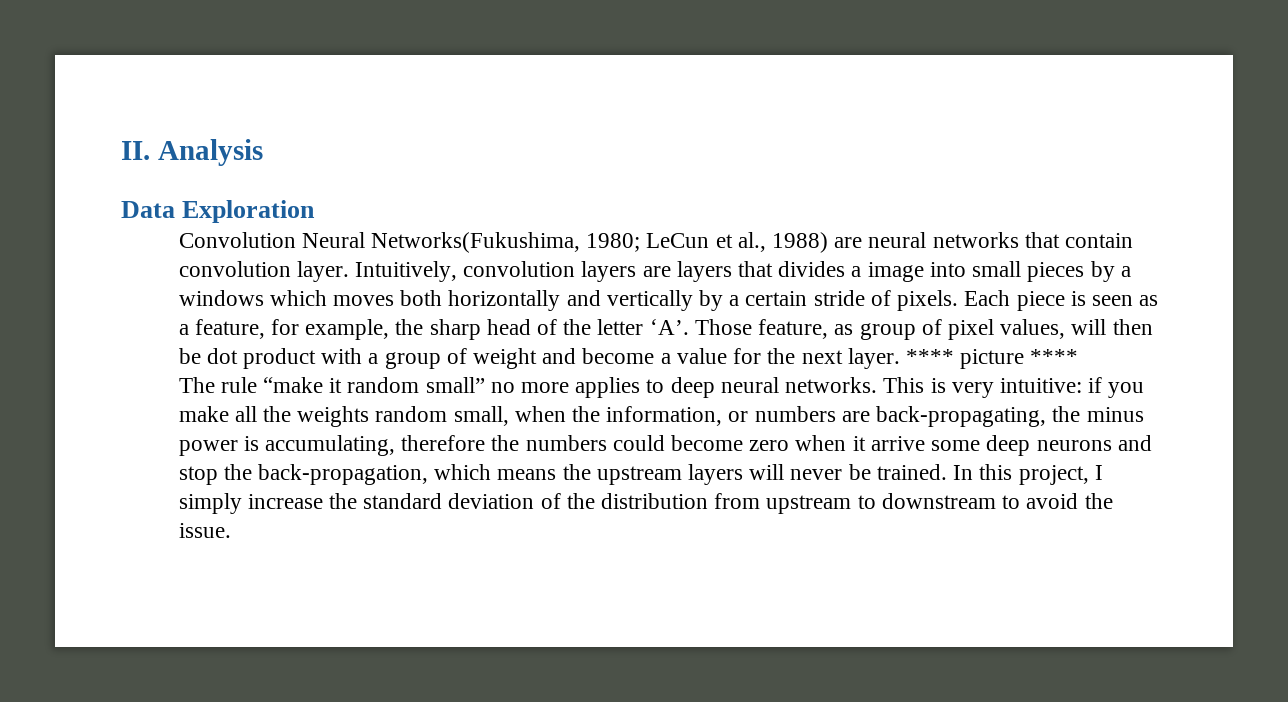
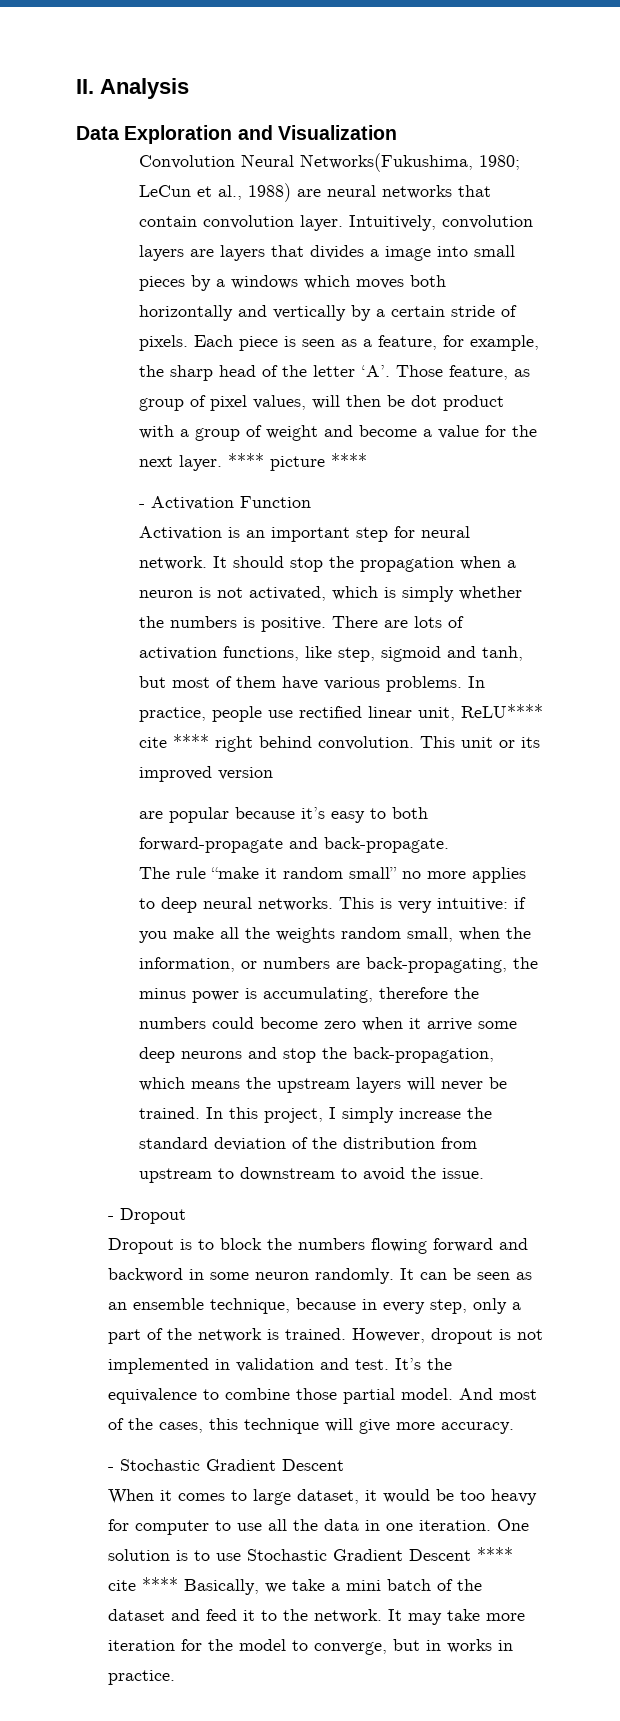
- Data Exploration
+ Data Exploration and Visualization
+ - Activation Function
+ Activation is an important step for neural network. It should stop the propagation when a neuron is not activated, which is simply whether the numbers is positive. There are lots of activation functions, like step, sigmoid and tanh, but most of them have various problems. In practice, people use rectified linear unit, ReLU**** cite **** right behind convolution. This unit or its improved version
+ are popular because it’s easy to both forward-propagate and back-propagate.
+ - Dropout
+ Dropout is to block the numbers flowing forward and backword in some neuron randomly. It can be seen as an ensemble technique, because in every step, only a part of the network is trained. However, dropout is not implemented in validation and test. It’s the equivalence to combine those partial model. And most of the cases, this technique will give more accuracy.
+ - Stochastic Gradient Descent
+ When it comes to large dataset, it would be too heavy for computer to use all the data in one iteration. One solution is to use Stochastic Gradient Descent **** cite **** Basically, we take a mini batch of the dataset and feed it to the network. It may take more iteration for the model to converge, but in works in practice.

